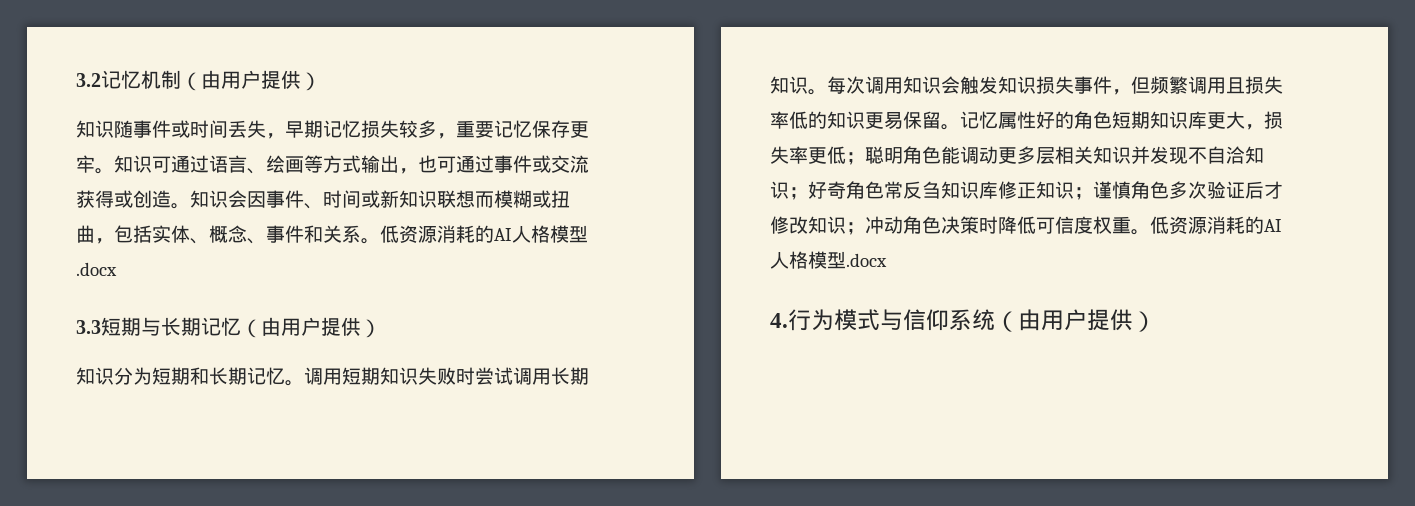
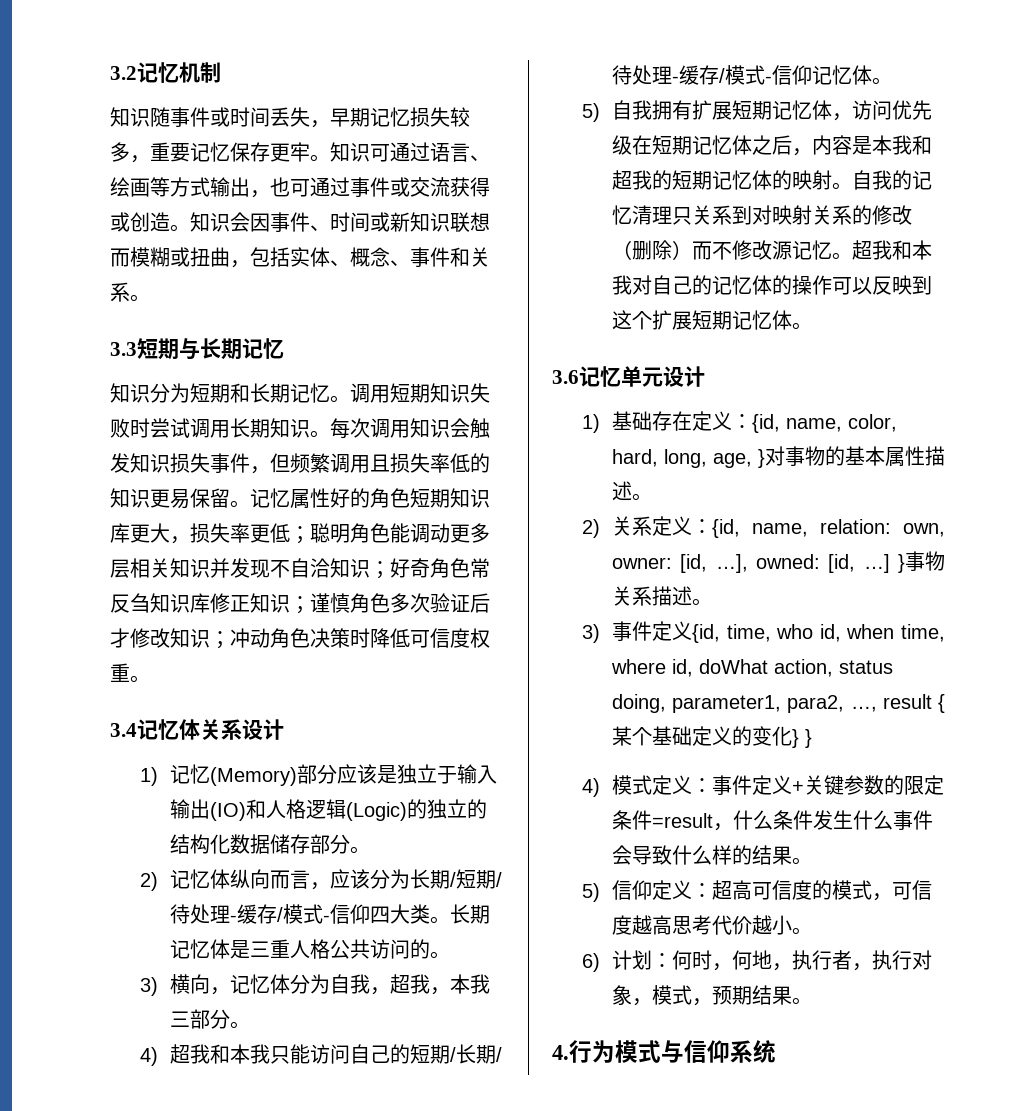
- 3.2记忆机制（由用户提供）
+ 3.2记忆机制
- 知识会因事件、时间或新知识联想而模糊或扭曲，包括实体、概念、事件和关系。低资源消耗的AI人格模型.docx
+ 知识会因事件、时间或新知识联想而模糊或扭曲，包括实体、概念、事件和关系。
- 3.3短期与长期记忆（由用户提供）
+ 3.3短期与长期记忆
- 记忆属性好的角色短期知识库更大，损失率更低；聪明角色能调动更多层相关知识并发现不自洽知识；好奇角色常反刍知识库修正知识；谨慎角色多次验证后才修改知识；冲动角色决策时降低可信度权重。低资源消耗的AI人格模型.docx
+ 记忆属性好的角色短期知识库更大，损失率更低；聪明角色能调动更多层相关知识并发现不自洽知识；好奇角色常反刍知识库修正知识；谨慎角色多次验证后才修改知识；冲动角色决策时降低可信度权重。
+ 3.4记忆体关系设计
+ 1)记忆(Memory)部分应该是独立于输入输出(IO)和人格逻辑(Logic)的独立的结构化数据储存部分。
+ 2)记忆体纵向而言，应该分为长期/短期/待处理-缓存/模式-信仰四大类。长期记忆体是三重人格公共访问的。
+ 3)横向，记忆体分为自我，超我，本我三部分。
+ 4)超我和本我只能访问自己的短期/长期/待处理-缓存/模式-信仰记忆体。
+ 5)自我拥有扩展短期记忆体，访问优先级在短期记忆体之后，内容是本我和超我的短期记忆体的映射。自我的记忆清理只关系到对映射关系的修改（删除）而不修改源记忆。超我和本我对自己的记忆体的操作可以反映到这个扩展短期记忆体。
+ 3.6记忆单元设计
+ 1)基础存在定义：{id, name, color, hard, long, age, }对事物的基本属性描述。
+ 2)关系定义：{id, name, relation: own, owner: [id, …], owned: [id, …] }事物关系描述。
+ 3)事件定义{id, time, who id, when time, where id, doWhat action, status doing, parameter1, para2, …, result {某个基础定义的变化} }
+ 4)模式定义：事件定义+关键参数的限定条件=result，什么条件发生什么事件会导致什么样的结果。
+ 5)信仰定义：超高可信度的模式，可信度越高思考代价越小。
+ 6)计划：何时，何地，执行者，执行对象，模式，预期结果。
- 4.行为模式与信仰系统（由用户提供）
+ 4.行为模式与信仰系统

